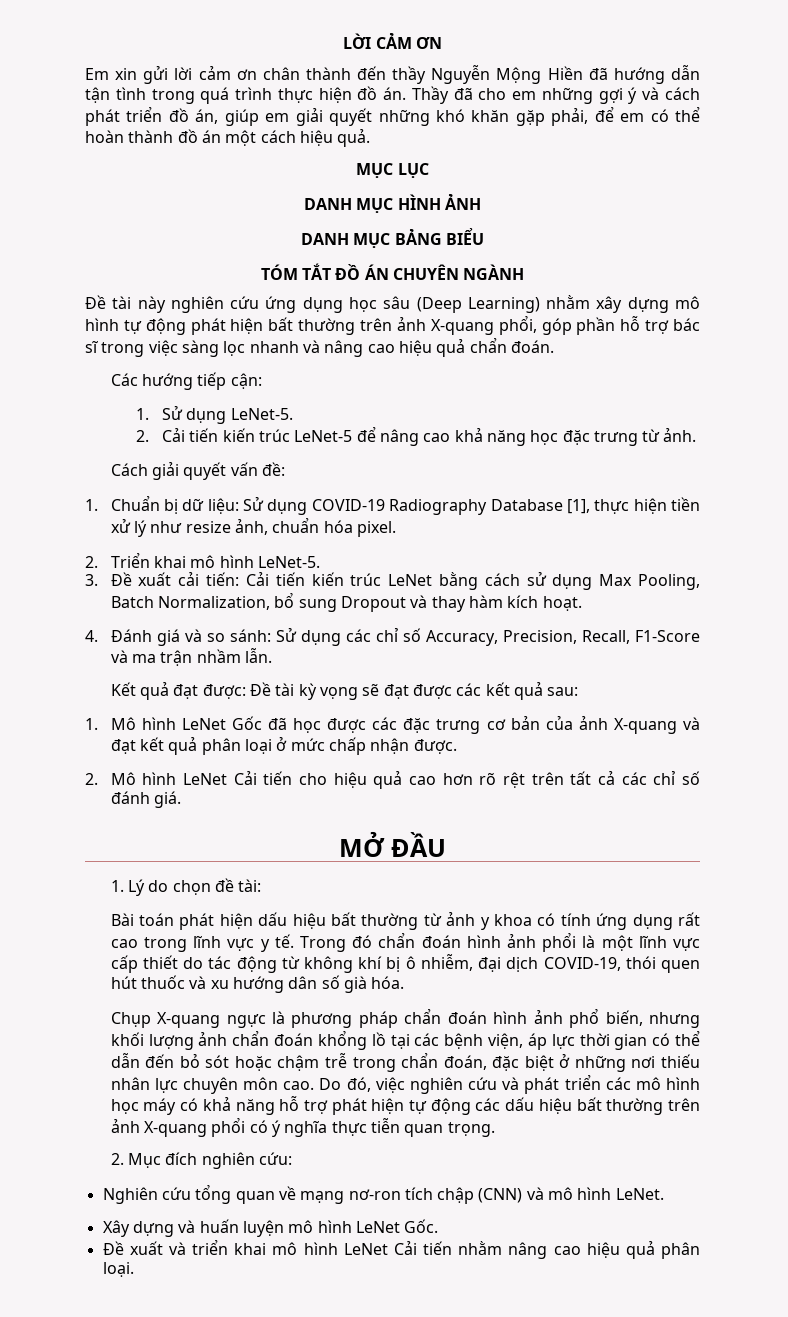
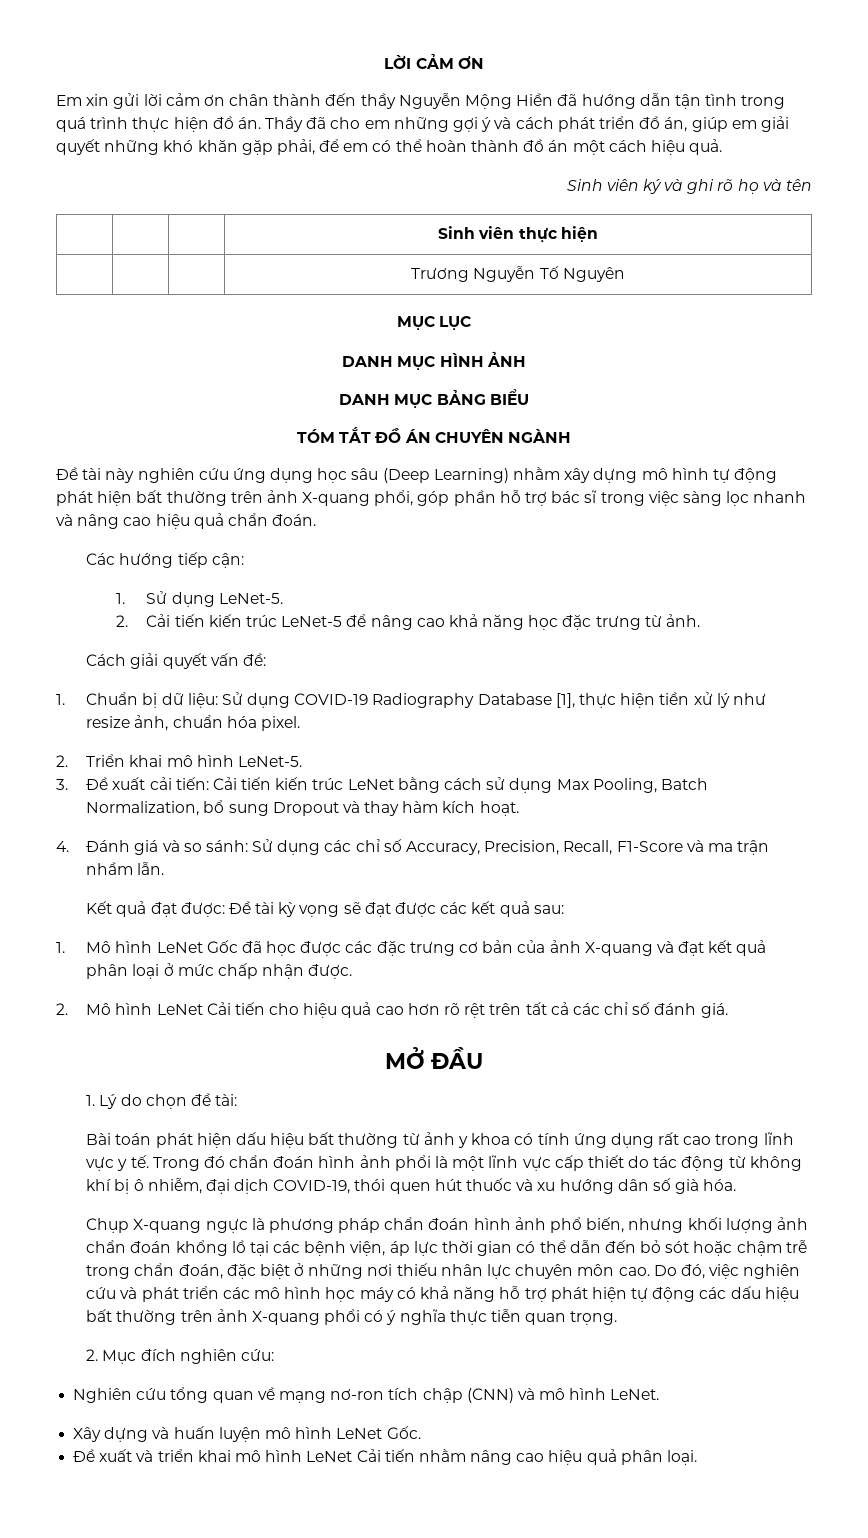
+ Sinh viên ký và ghi rõ họ và tên
+ | | | Sinh viên thực hiện
+ | | | Trương Nguyễn Tố Nguyên

